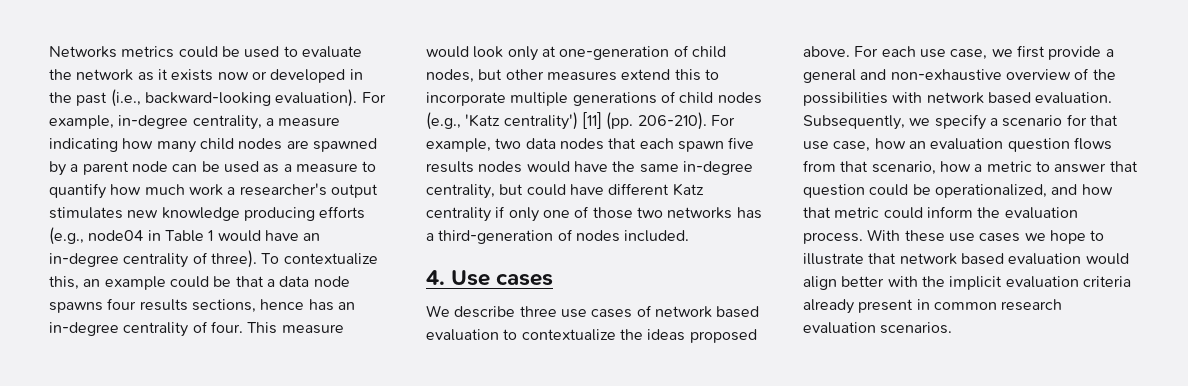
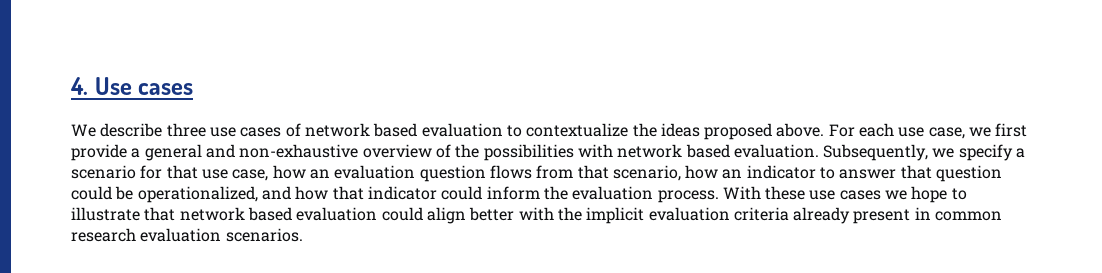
- Networks metrics could be used to evaluate the network as it exists now or developed in the past (i.e., backward-looking evaluation). For example, in-degree centrality, a measure indicating how many child nodes are spawned by a parent node can be used as a measure to quantify how much work a researcher's output stimulates new knowledge producing efforts (e.g., node04 in Table 1 would have an in-degree centrality of three). To contextualize this, an example could be that a data node spawns four results sections, hence has an in-degree centrality of four. This measure would look only at one-generation of child nodes, but other measures extend this to incorporate multiple generations of child nodes (e.g., 'Katz centrality') [11] (pp. 206-210). For example, two data nodes that each spawn five results nodes would have the same in-degree centrality, but could have different Katz centrality if only one of those two networks has a third-generation of nodes included.
- Subsequently, we specify a scenario for that use case, how an evaluation question flows from that scenario, how a metric to answer that question could be operationalized, and how that metric could inform the evaluation process.
+ Subsequently, we specify a scenario for that use case, how an evaluation question flows from that scenario, how an indicator to answer that question could be operationalized, and how that indicator could inform the evaluation process.
- With these use cases we hope to illustrate that network based evaluation would align better with the implicit evaluation criteria already present in common research evaluation scenarios.
+ With these use cases we hope to illustrate that network based evaluation could align better with the implicit evaluation criteria already present in common research evaluation scenarios.

